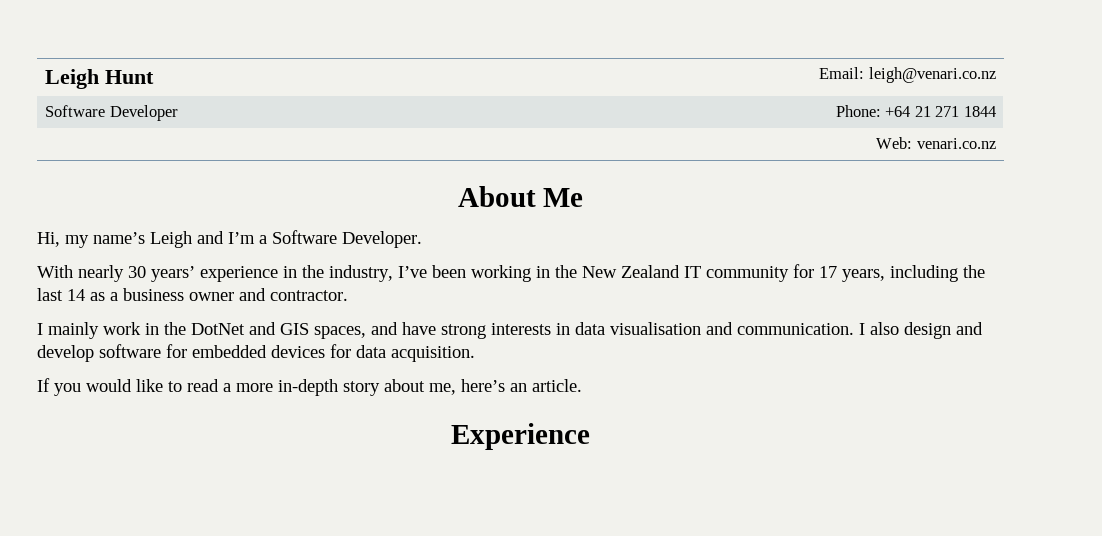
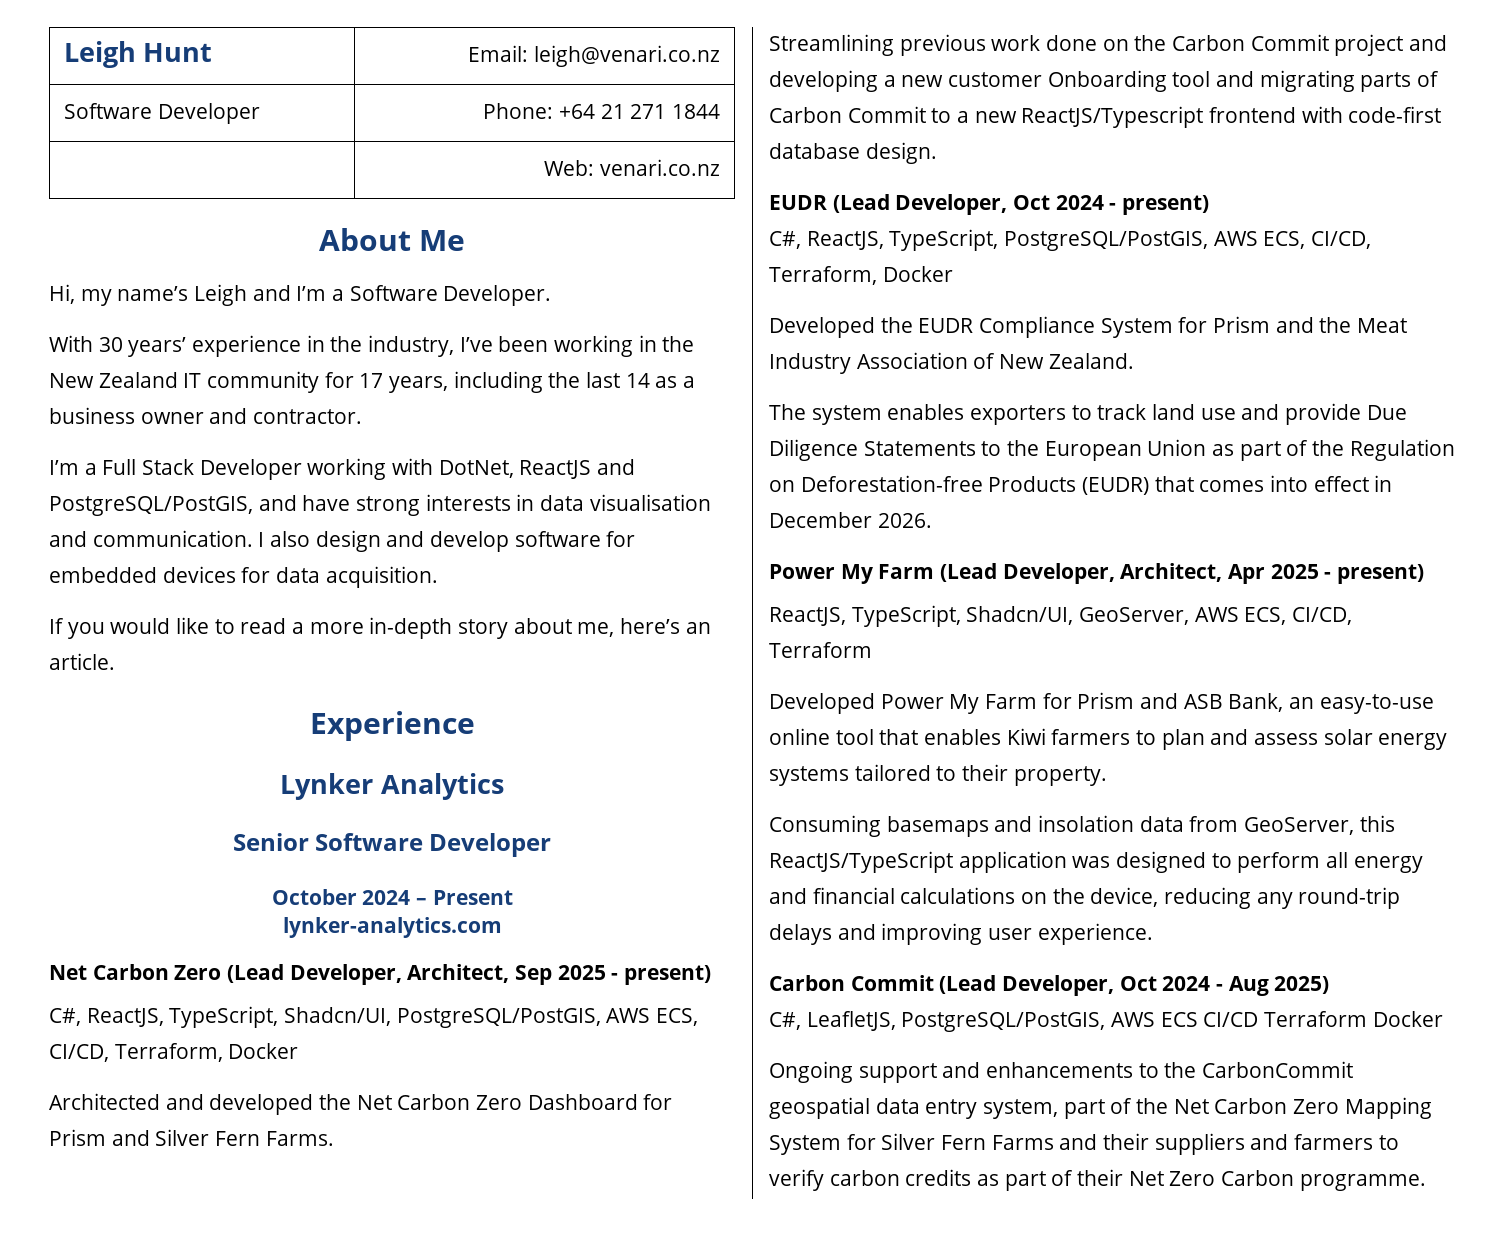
- With nearly 30 years’ experience in the industry, I’ve been working in the New Zealand IT community for 17 years, including the last 14 as a business owner and contractor.
+ With 30 years’ experience in the industry, I’ve been working in the New Zealand IT community for 17 years, including the last 14 as a business owner and contractor.
- I mainly work in the DotNet and GIS spaces, and have strong interests in data visualisation and communication.
+ I’m a Full Stack Developer working with DotNet, ReactJS and PostgreSQL/PostGIS, and have strong interests in data visualisation and communication.
+ Lynker Analytics
+ Senior Software Developer
+ October 2024 – Present
+ lynker-analytics.com
+ Net Carbon Zero (Lead Developer, Architect, Sep 2025 - present)
+ C#, ReactJS, TypeScript, Shadcn/UI, PostgreSQL/PostGIS, AWS ECS, CI/CD, Terraform, Docker
+ Architected and developed the Net Carbon Zero Dashboard for Prism and Silver Fern Farms.
+ Streamlining previous work done on the Carbon Commit project and developing a new customer Onboarding tool and migrating parts of Carbon Commit to a new ReactJS/Typescript frontend with code-first database design.
+ EUDR (Lead Developer, Oct 2024 - present)
+ C#, ReactJS, TypeScript, PostgreSQL/PostGIS, AWS ECS, CI/CD, Terraform, Docker
+ Developed the EUDR Compliance System for Prism and the Meat Industry Association of New Zealand.
+ The system enables exporters to track land use and provide Due Diligence Statements to the European Union as part of the Regulation on Deforestation-free Products (EUDR) that comes into effect in December 2026.
+ Power My Farm (Lead Developer, Architect, Apr 2025 - present)
+ ReactJS, TypeScript, Shadcn/UI, GeoServer, AWS ECS, CI/CD, Terraform
+ Developed Power My Farm for Prism and ASB Bank, an easy-to-use online tool that enables Kiwi farmers to plan and assess solar energy systems tailored to their property.
+ Consuming basemaps and insolation data from GeoServer, this ReactJS/TypeScript application was designed to perform all energy and financial calculations on the device, reducing any round-trip delays and improving user experience.
+ Carbon Commit (Lead Developer, Oct 2024 - Aug 2025)
+ C#, LeafletJS, PostgreSQL/PostGIS, AWS ECS CI/CD Terraform Docker
+ Ongoing support and enhancements to the CarbonCommit geospatial data entry system, part of the Net Carbon Zero Mapping System for Silver Fern Farms and their suppliers and farmers to verify carbon credits as part of their Net Zero Carbon programme.

